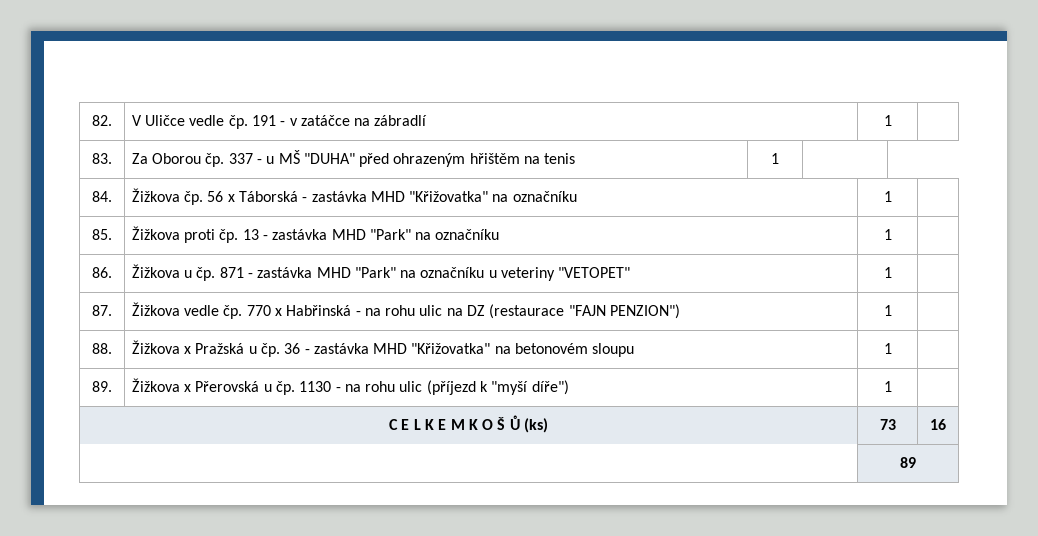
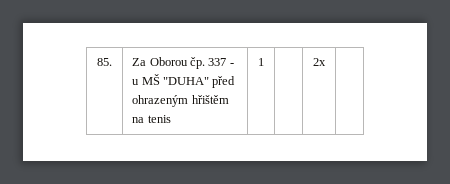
- 82. | V Uličce vedle čp. 191 - v zatáčce na zábradlí | 1 |
- 83. | Za Oborou čp. 337 - u MŠ "DUHA" před ohrazeným hřištěm na tenis | 1 |
- 84. | Žižkova čp. 56 x Táborská - zastávka MHD "Křižovatka" na označníku | 1 |
- 85. | Žižkova proti čp. 13 - zastávka MHD "Park" na označníku | 1 |
- 86. | Žižkova u čp. 871 - zastávka MHD "Park" na označníku u veteriny "VETOPET" | 1 |
- 87. | Žižkova vedle čp. 770 x Habřinská - na rohu ulic na DZ (restaurace "FAJN PENZION") | 1 |
- 88. | Žižkova x Pražská u čp. 36 - zastávka MHD "Křižovatka" na betonovém sloupu | 1 |
- 89. | Žižkova x Přerovská u čp. 1130 - na rohu ulic (příjezd k "myší díře") | 1 |
- C E L K E M K O Š Ů (ks) | 73 | 16
- | 89
+ 85. | Za Oborou čp. 337 - u MŠ "DUHA" před ohrazeným hřištěm na tenis | 1 | | 2x |

